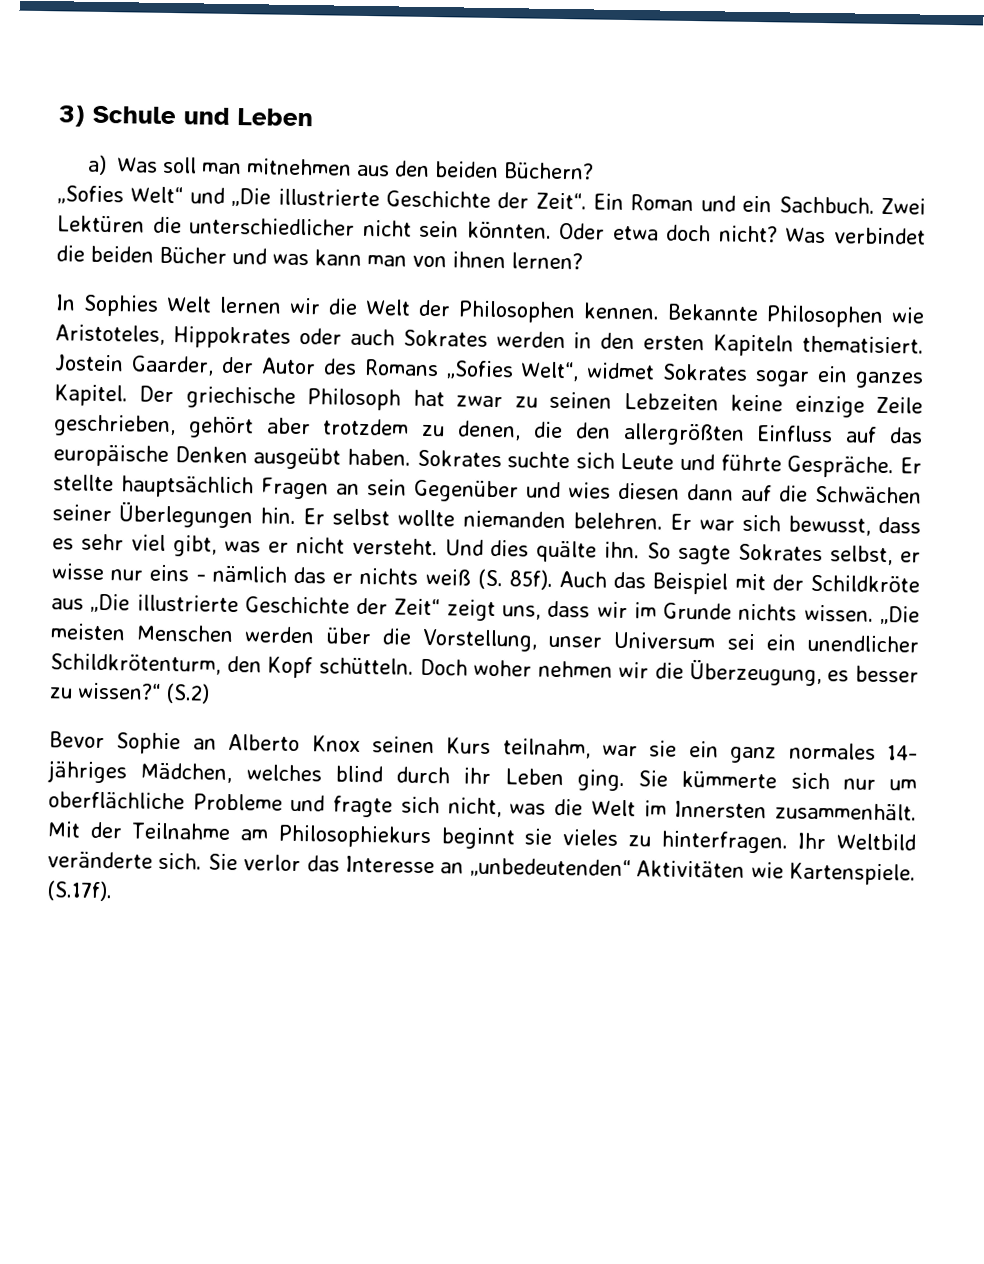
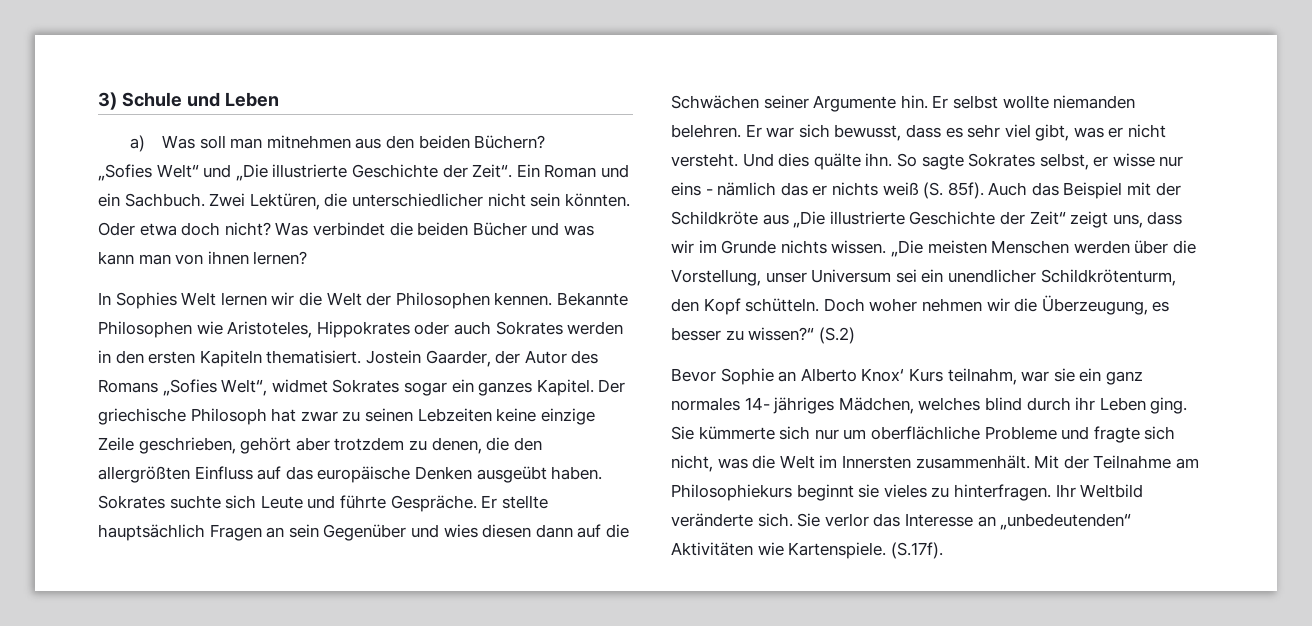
- Zwei Lektüren die unterschiedlicher nicht sein könnten.
+ Zwei Lektüren, die unterschiedlicher nicht sein könnten.
- Er stellte hauptsächlich Fragen an sein Gegenüber und wies diesen dann auf die Schwächen seiner Überlegungen hin.
+ Er stellte hauptsächlich Fragen an sein Gegenüber und wies diesen dann auf die Schwächen seiner Argumente hin.
- Bevor Sophie an Alberto Knox seinen Kurs teilnahm, war sie ein ganz normales 14- jähriges Mädchen, welches blind durch ihr Leben ging.
+ Bevor Sophie an Alberto Knox‘ Kurs teilnahm, war sie ein ganz normales 14- jähriges Mädchen, welches blind durch ihr Leben ging.

